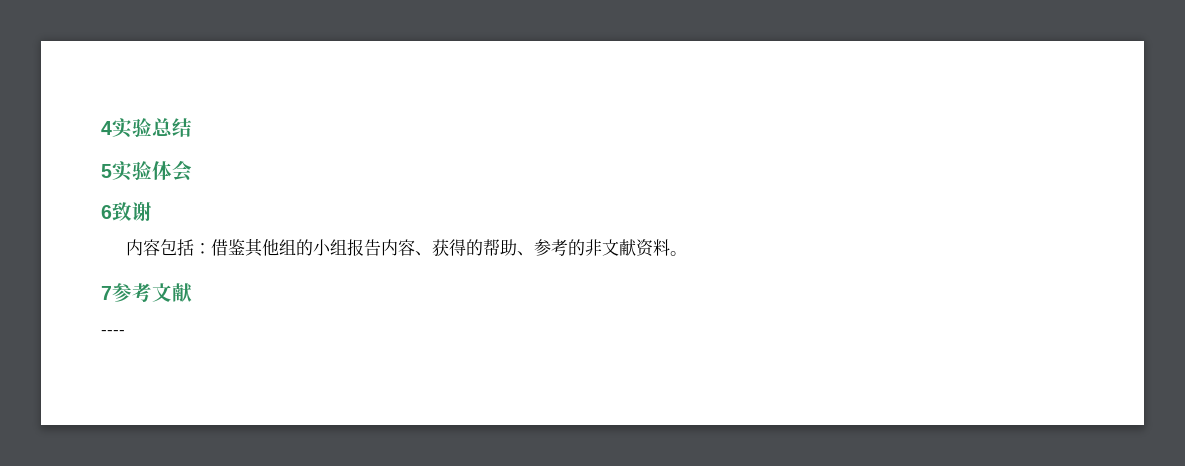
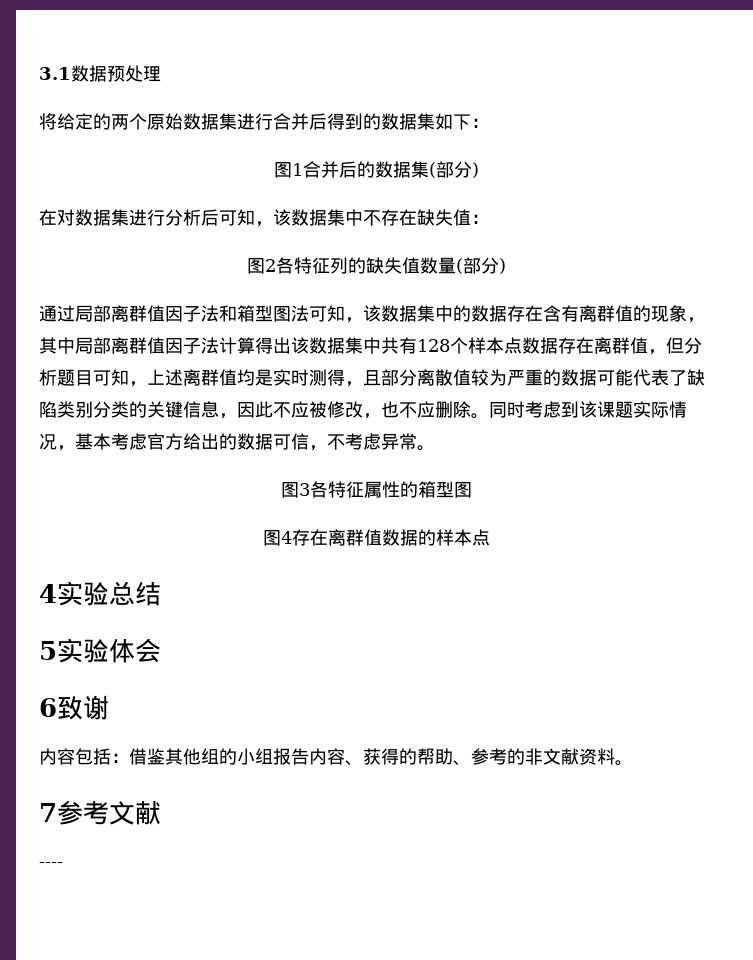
+ 3.1数据预处理
+ 将给定的两个原始数据集进行合并后得到的数据集如下：
+ 图1合并后的数据集(部分)
+ 在对数据集进行分析后可知，该数据集中不存在缺失值：
+ 图2各特征列的缺失值数量(部分)
+ 通过局部离群值因子法和箱型图法可知，该数据集中的数据存在含有离群值的现象，其中局部离群值因子法计算得出该数据集中共有128个样本点数据存在离群值，但分析题目可知，上述离群值均是实时测得，且部分离散值较为严重的数据可能代表了缺陷类别分类的关键信息，因此不应被修改，也不应删除。同时考虑到该课题实际情况，基本考虑官方给出的数据可信，不考虑异常。
+ 图3各特征属性的箱型图
+ 图4存在离群值数据的样本点

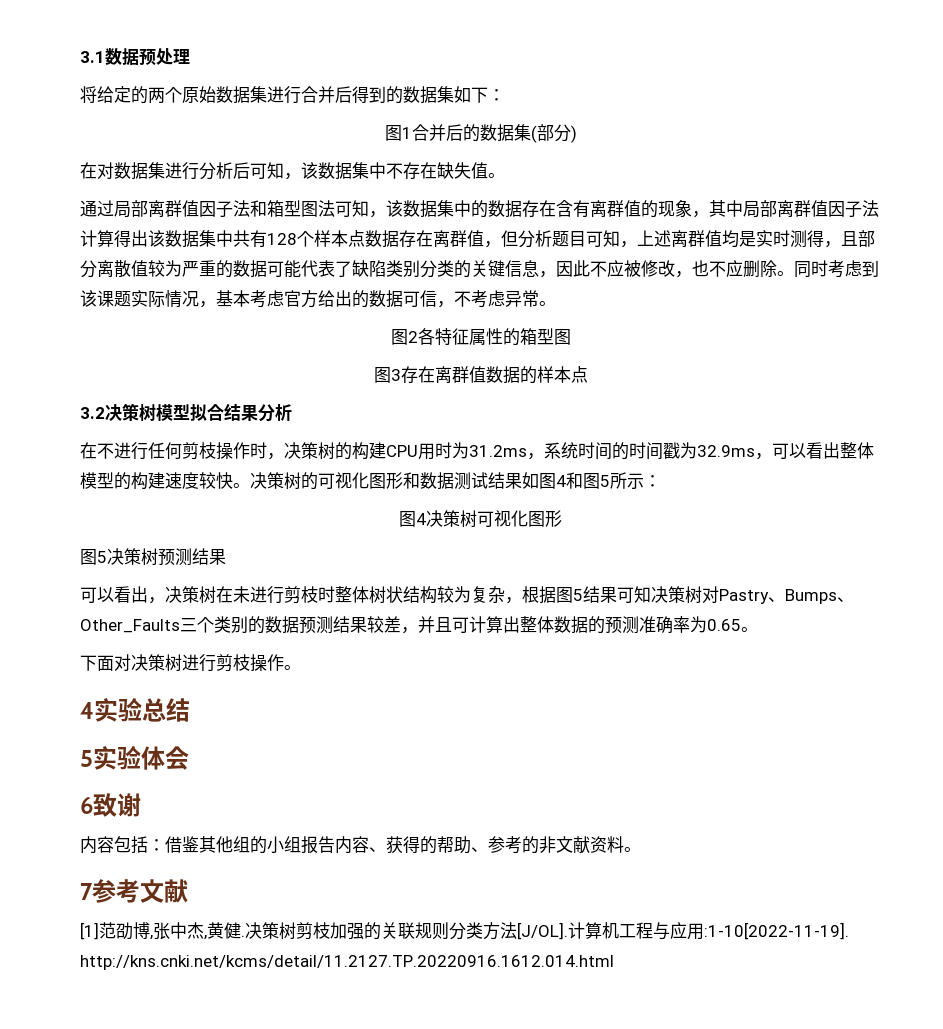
- 在对数据集进行分析后可知，该数据集中不存在缺失值：
- 图2各特征列的缺失值数量(部分)
+ 在对数据集进行分析后可知，该数据集中不存在缺失值。
- 图3各特征属性的箱型图
+ 图2各特征属性的箱型图
- 图4存在离群值数据的样本点
+ 图3存在离群值数据的样本点
+ 3.2决策树模型拟合结果分析
+ 在不进行任何剪枝操作时，决策树的构建CPU用时为31.2ms，系统时间的时间戳为32.9ms，可以看出整体模型的构建速度较快。决策树的可视化图形和数据测试结果如图4和图5所示：
+ 图4决策树可视化图形
+ 图5决策树预测结果
+ 可以看出，决策树在未进行剪枝时整体树状结构较为复杂，根据图5结果可知决策树对Pastry、Bumps、Other_Faults三个类别的数据预测结果较差，并且可计算出整体数据的预测准确率为0.65。
+ 下面对决策树进行剪枝操作。
- ----
+ [1]范劭博,张中杰,黄健.决策树剪枝加强的关联规则分类方法[J/OL].计算机工程与应用:1-10[2022-11-19]. http://kns.cnki.net/kcms/detail/11.2127.TP.20220916.1612.014.html

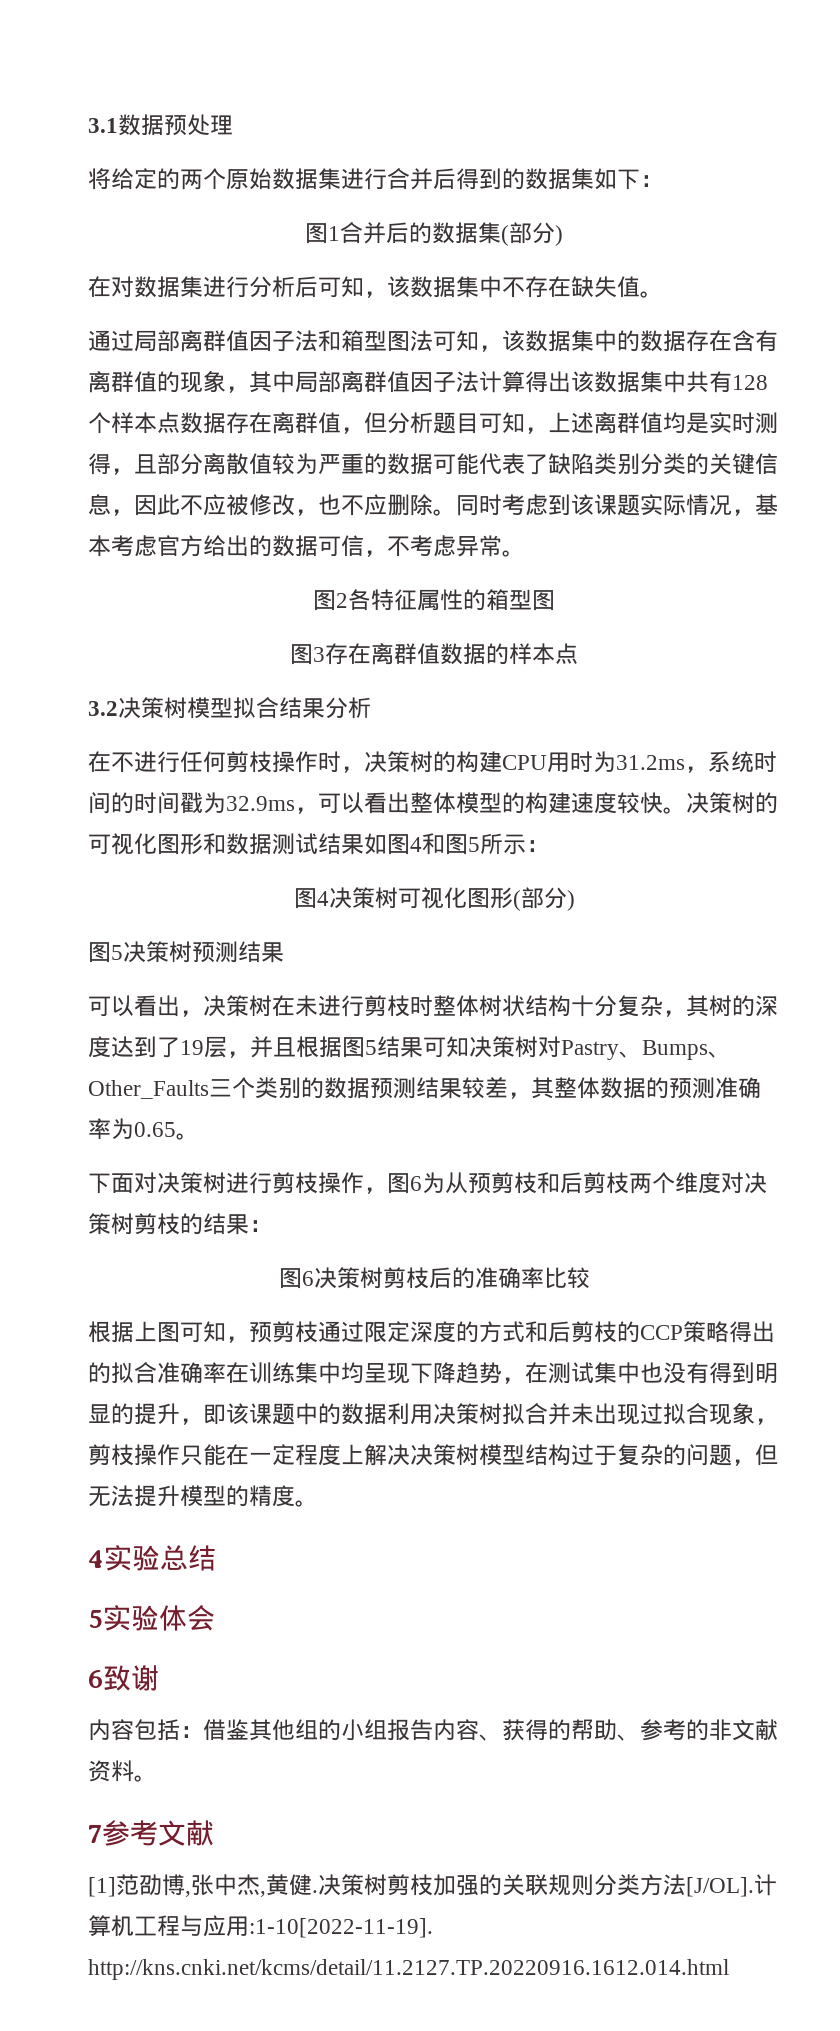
- 图4决策树可视化图形
+ 图4决策树可视化图形(部分)
- 可以看出，决策树在未进行剪枝时整体树状结构较为复杂，根据图5结果可知决策树对Pastry、Bumps、Other_Faults三个类别的数据预测结果较差，并且可计算出整体数据的预测准确率为0.65。
+ 可以看出，决策树在未进行剪枝时整体树状结构十分复杂，其树的深度达到了19层，并且根据图5结果可知决策树对Pastry、Bumps、Other_Faults三个类别的数据预测结果较差，其整体数据的预测准确率为0.65。
- 下面对决策树进行剪枝操作。
+ 下面对决策树进行剪枝操作，图6为从预剪枝和后剪枝两个维度对决策树剪枝的结果：
+ 图6决策树剪枝后的准确率比较
+ 根据上图可知，预剪枝通过限定深度的方式和后剪枝的CCP策略得出的拟合准确率在训练集中均呈现下降趋势，在测试集中也没有得到明显的提升，即该课题中的数据利用决策树拟合并未出现过拟合现象，剪枝操作只能在一定程度上解决决策树模型结构过于复杂的问题，但无法提升模型的精度。

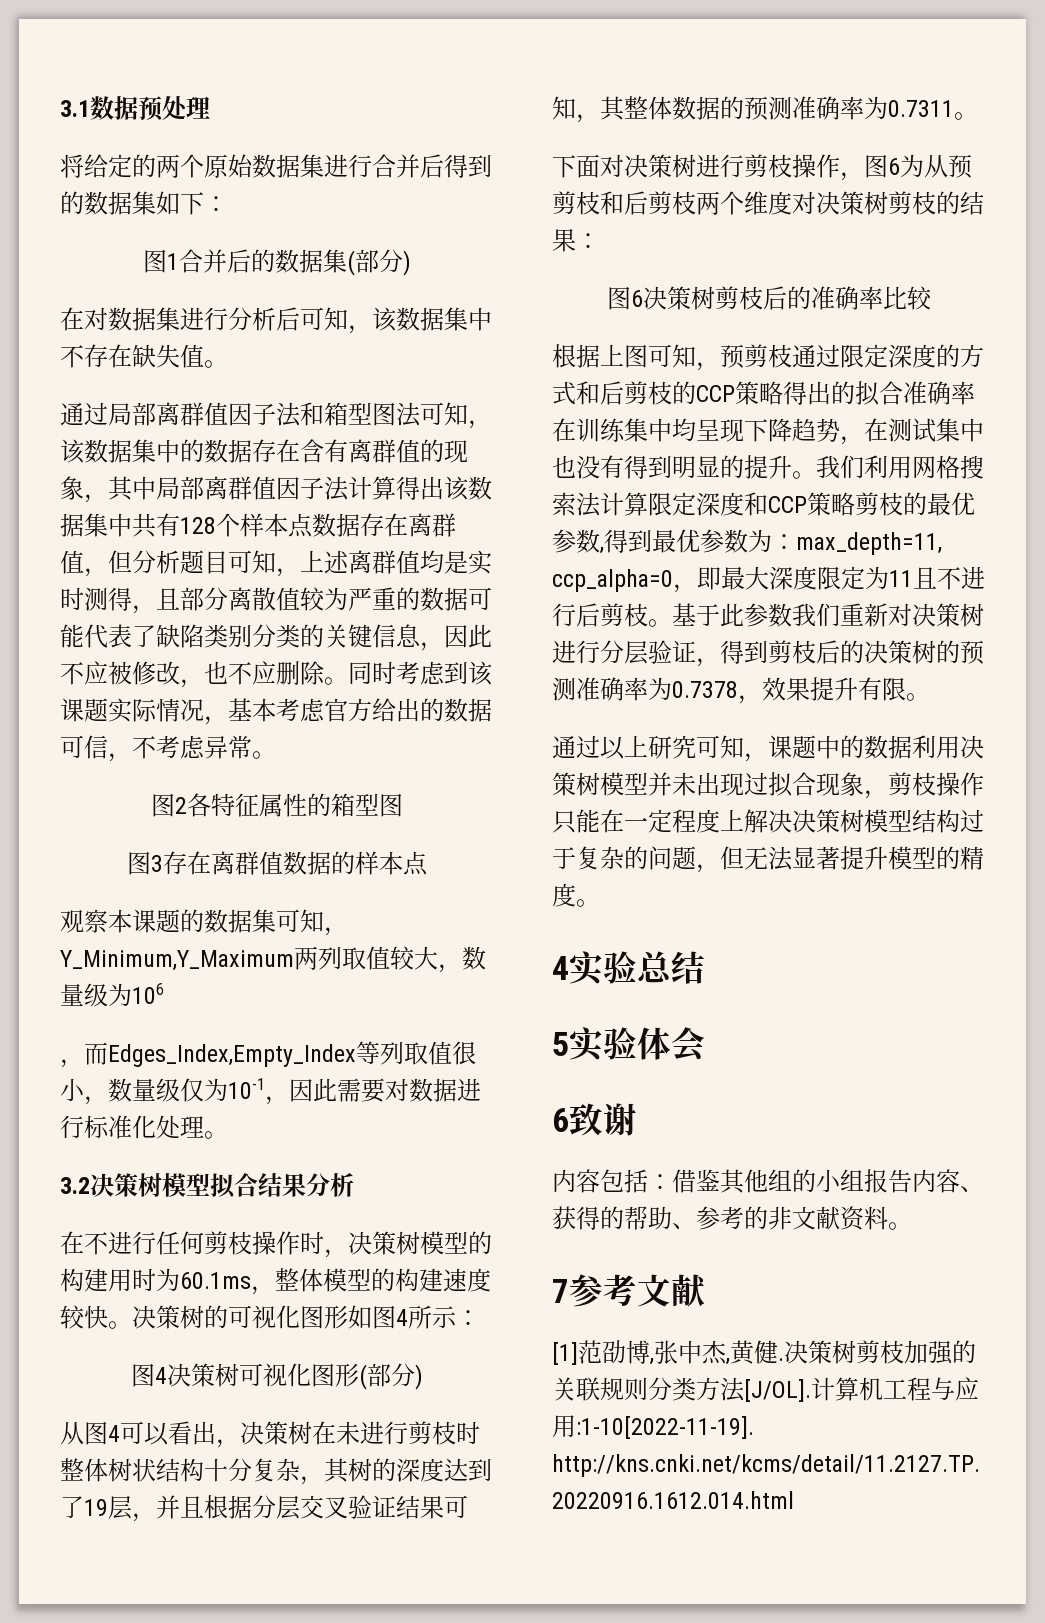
+ 观察本课题的数据集可知，Y_Minimum,Y_Maximum两列取值较大，数量级为106
+ ，而Edges_Index,Empty_Index等列取值很小，数量级仅为10-1，因此需要对数据进行标准化处理。
- 在不进行任何剪枝操作时，决策树的构建CPU用时为31.2ms，系统时间的时间戳为32.9ms，可以看出整体模型的构建速度较快。
+ 在不进行任何剪枝操作时，决策树模型的构建用时为60.1ms，整体模型的构建速度较快。
- 决策树的可视化图形和数据测试结果如图4和图5所示：
+ 决策树的可视化图形如图4所示：
- 图5决策树预测结果
- 可以看出，决策树在未进行剪枝时整体树状结构十分复杂，其树的深度达到了19层，并且根据图5结果可知决策树对Pastry、Bumps、Other_Faults三个类别的数据预测结果较差，其整体数据的预测准确率为0.65。
+ 从图4可以看出，决策树在未进行剪枝时整体树状结构十分复杂，其树的深度达到了19层，并且根据分层交叉验证结果可知，其整体数据的预测准确率为0.7311。
- 根据上图可知，预剪枝通过限定深度的方式和后剪枝的CCP策略得出的拟合准确率在训练集中均呈现下降趋势，在测试集中也没有得到明显的提升，即该课题中的数据利用决策树拟合并未出现过拟合现象，剪枝操作只能在一定程度上解决决策树模型结构过于复杂的问题，但无法提升模型的精度。
+ 根据上图可知，预剪枝通过限定深度的方式和后剪枝的CCP策略得出的拟合准确率在训练集中均呈现下降趋势，在测试集中也没有得到明显的提升。我们利用网格搜索法计算限定深度和CCP策略剪枝的最优参数,得到最优参数为：max_depth=11, ccp_alpha=0，即最大深度限定为11且不进行后剪枝。基于此参数我们重新对决策树进行分层验证，得到剪枝后的决策树的预测准确率为0.7378，效果提升有限。
+ 通过以上研究可知，课题中的数据利用决策树模型并未出现过拟合现象，剪枝操作只能在一定程度上解决决策树模型结构过于复杂的问题，但无法显著提升模型的精度。

